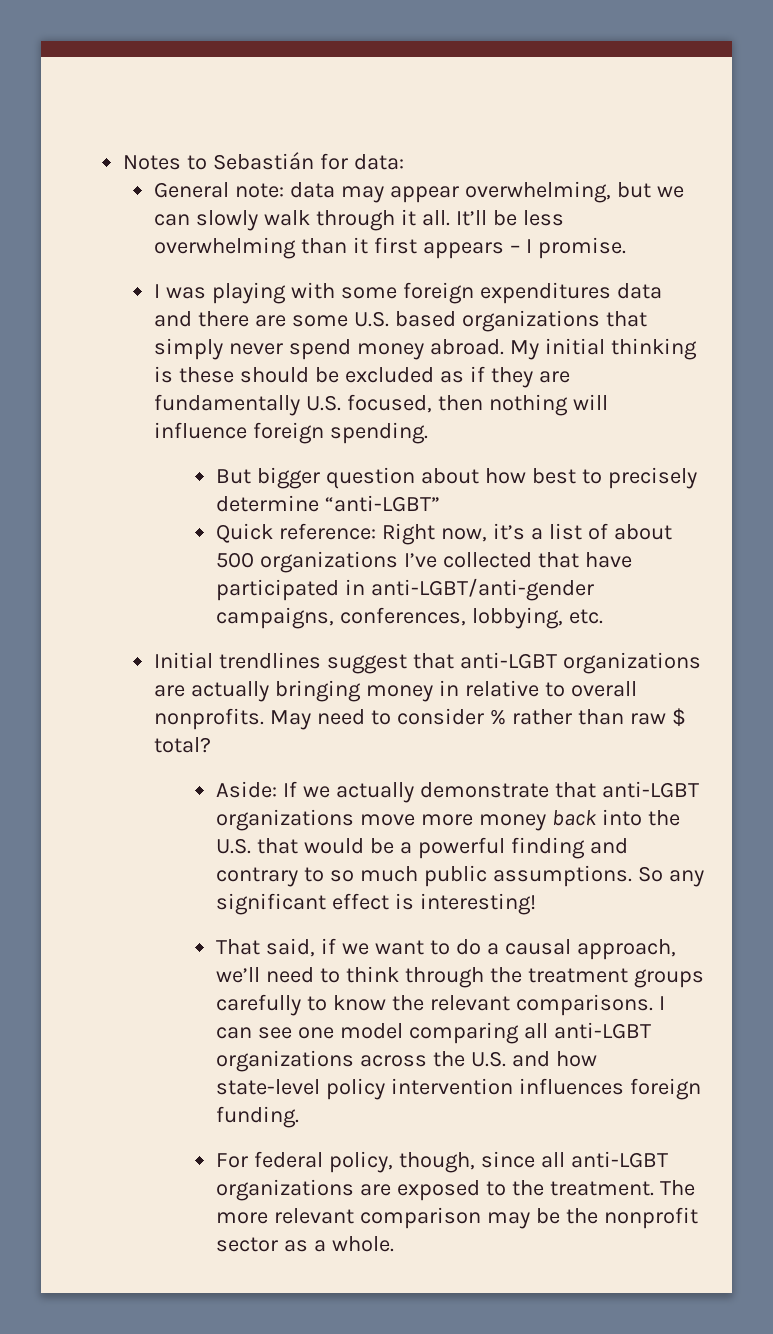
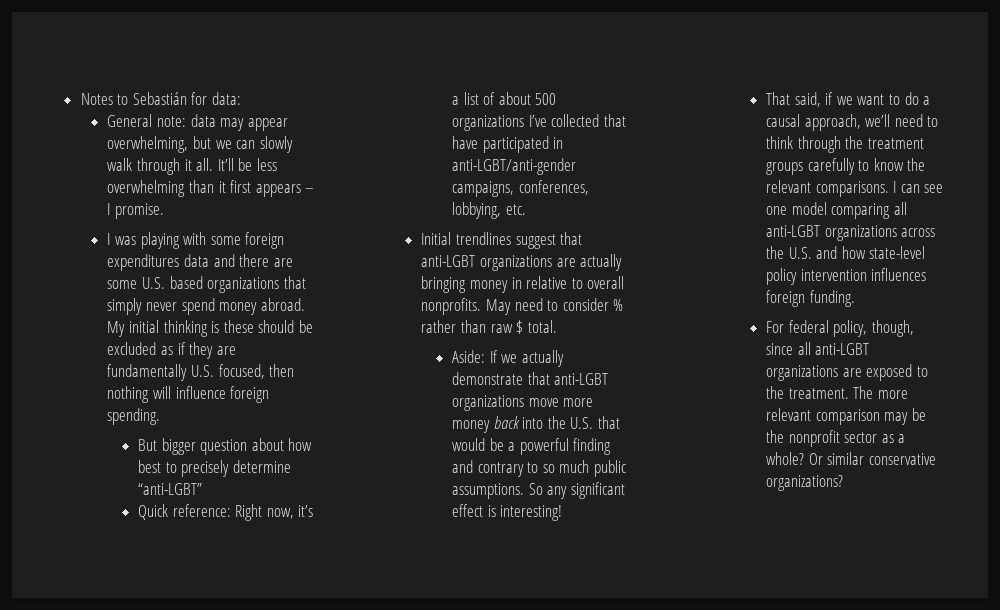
- May need to consider % rather than raw $ total?
+ May need to consider % rather than raw $ total.
- The more relevant comparison may be the nonprofit sector as a whole.
+ The more relevant comparison may be the nonprofit sector as a whole? Or similar conservative organizations?

